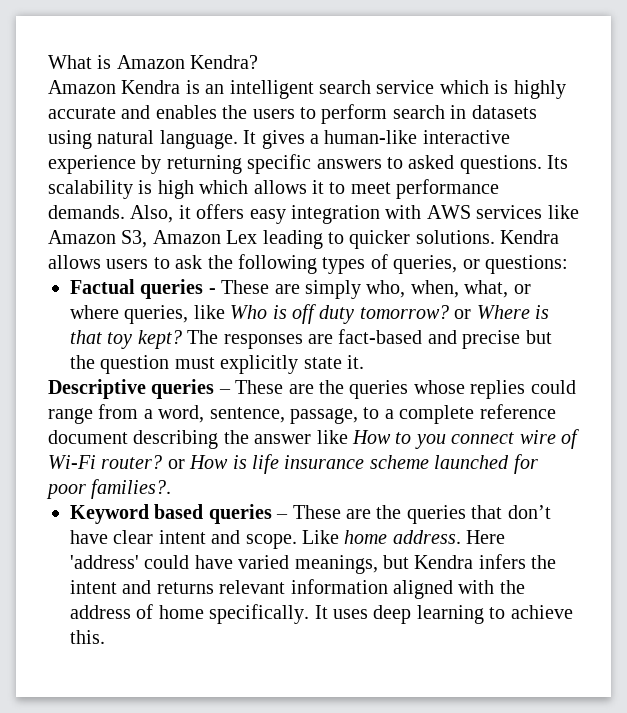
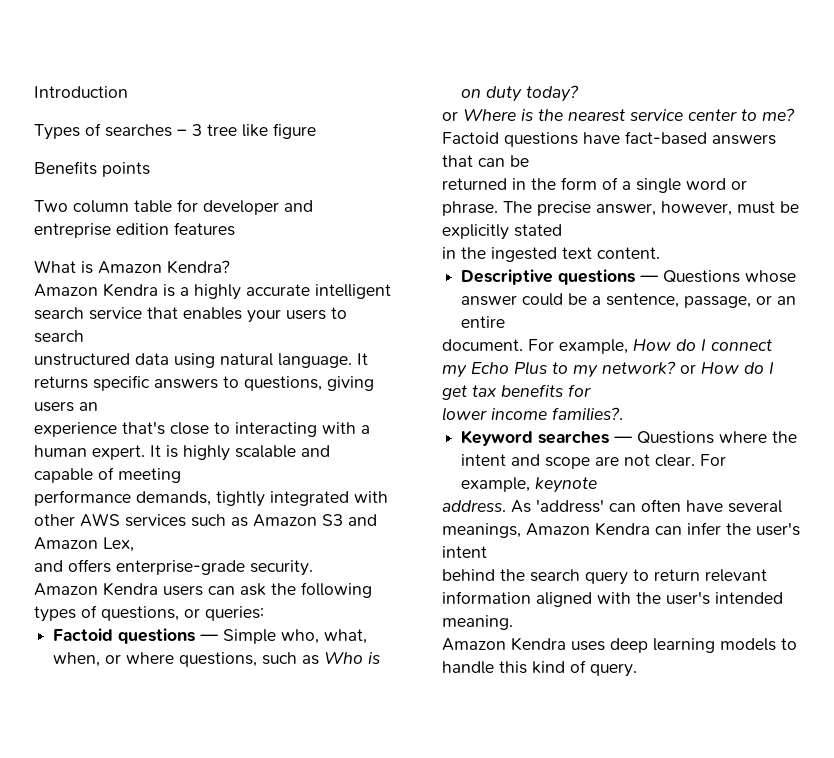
+ Introduction
+ Types of searches – 3 tree like figure
+ Benefits points
+ Two column table for developer and entreprise edition features
- Amazon Kendra is an intelligent search service which is highly accurate and enables the users to perform search in datasets using natural language.
+ Amazon Kendra is a highly accurate intelligent search service that enables your users to search
+ unstructured data using natural language.
- It gives a human-like interactive experience by returning specific answers to asked questions. Its scalability is high which allows it to meet performance demands. Also, it offers easy integration with AWS services like Amazon S3, Amazon Lex leading to quicker solutions. Kendra allows users to ask the following types of queries, or questions:
- Factual queries - These are simply who, when, what, or where queries, like Who is off duty tomorrow? or Where is that toy kept? The responses are fact-based and precise but the question must explicitly state it.
- Descriptive queries – These are the queries whose replies could range from a word, sentence, passage, to a complete reference document describing the answer like How to you connect wire of Wi-Fi router? or How is life insurance scheme launched for poor families?.
+ It returns specific answers to questions, giving users an
+ experience that's close to interacting with a human expert. It is highly scalable and capable of meeting
+ performance demands, tightly integrated with other AWS services such as Amazon S3 and Amazon Lex,
+ and offers enterprise-grade security.
+ Amazon Kendra users can ask the following types of questions, or queries:
+ Factoid questions — Simple who, what, when, or where questions, such as Who is on duty today?
+ or Where is the nearest service center to me? Factoid questions have fact-based answers that can be
+ returned in the form of a single word or phrase. The precise answer, however, must be explicitly stated
+ in the ingested text content.
+ Descriptive questions — Questions whose answer could be a sentence, passage, or an entire
+ document. For example, How do I connect my Echo Plus to my network? or How do I get tax benefits for
+ lower income families?.
- Keyword based queries – These are the queries that don’t have clear intent and scope. Like home address. Here 'address' could have varied meanings, but Kendra infers the intent and returns relevant information aligned with the address of home specifically. It uses deep learning to achieve this.
+ Keyword searches — Questions where the intent and scope are not clear. For example, keynote
+ address. As 'address' can often have several meanings, Amazon Kendra can infer the user's intent
+ behind the search query to return relevant information aligned with the user's intended meaning.
+ Amazon Kendra uses deep learning models to handle this kind of query.

